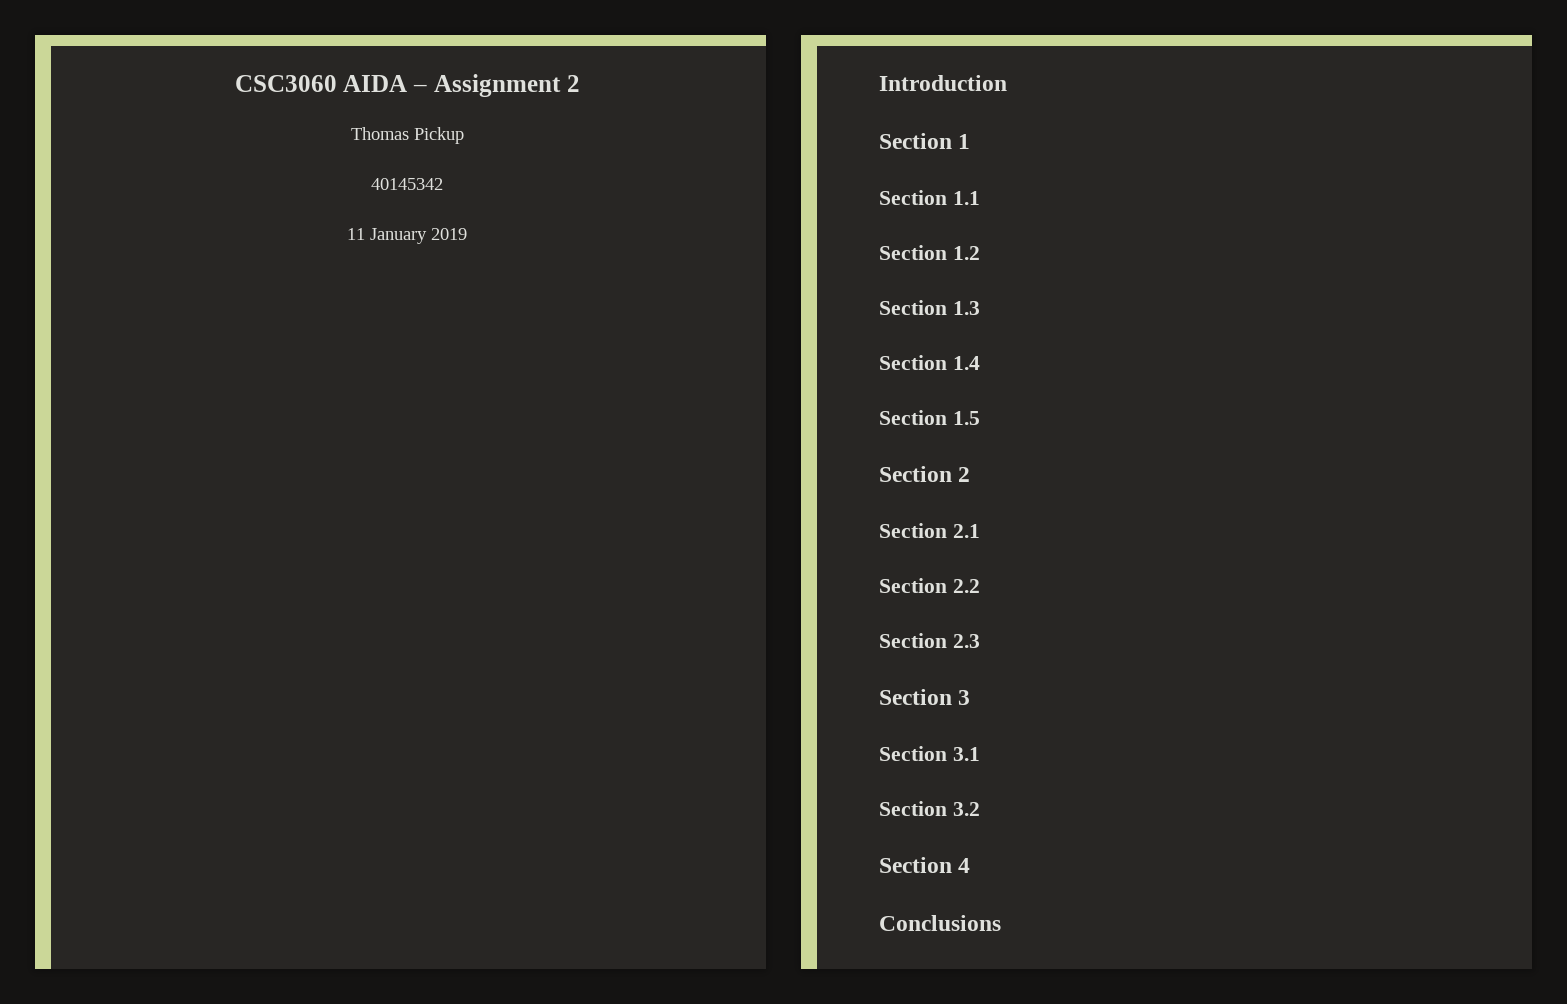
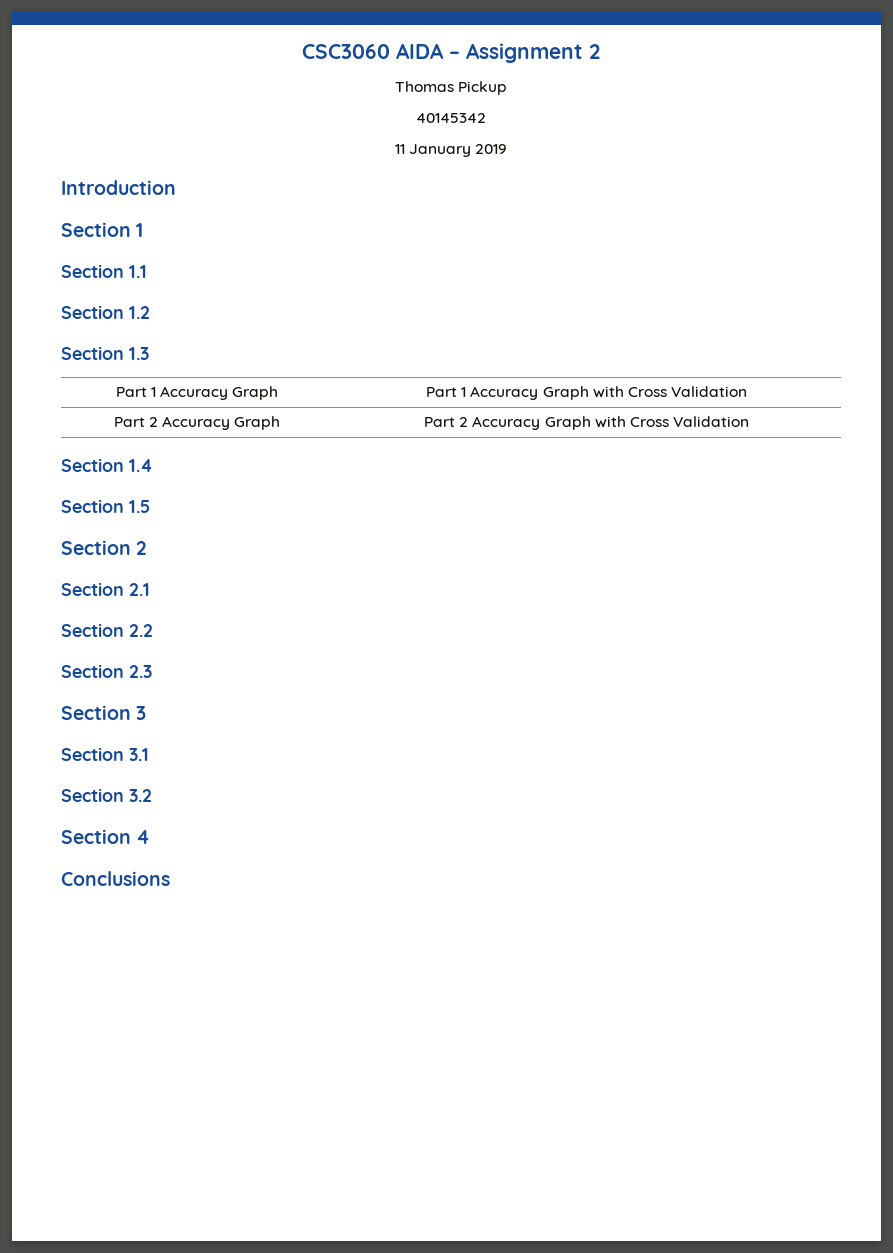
+ Part 1 Accuracy Graph | Part 1 Accuracy Graph with Cross Validation
+ Part 2 Accuracy Graph | Part 2 Accuracy Graph with Cross Validation

